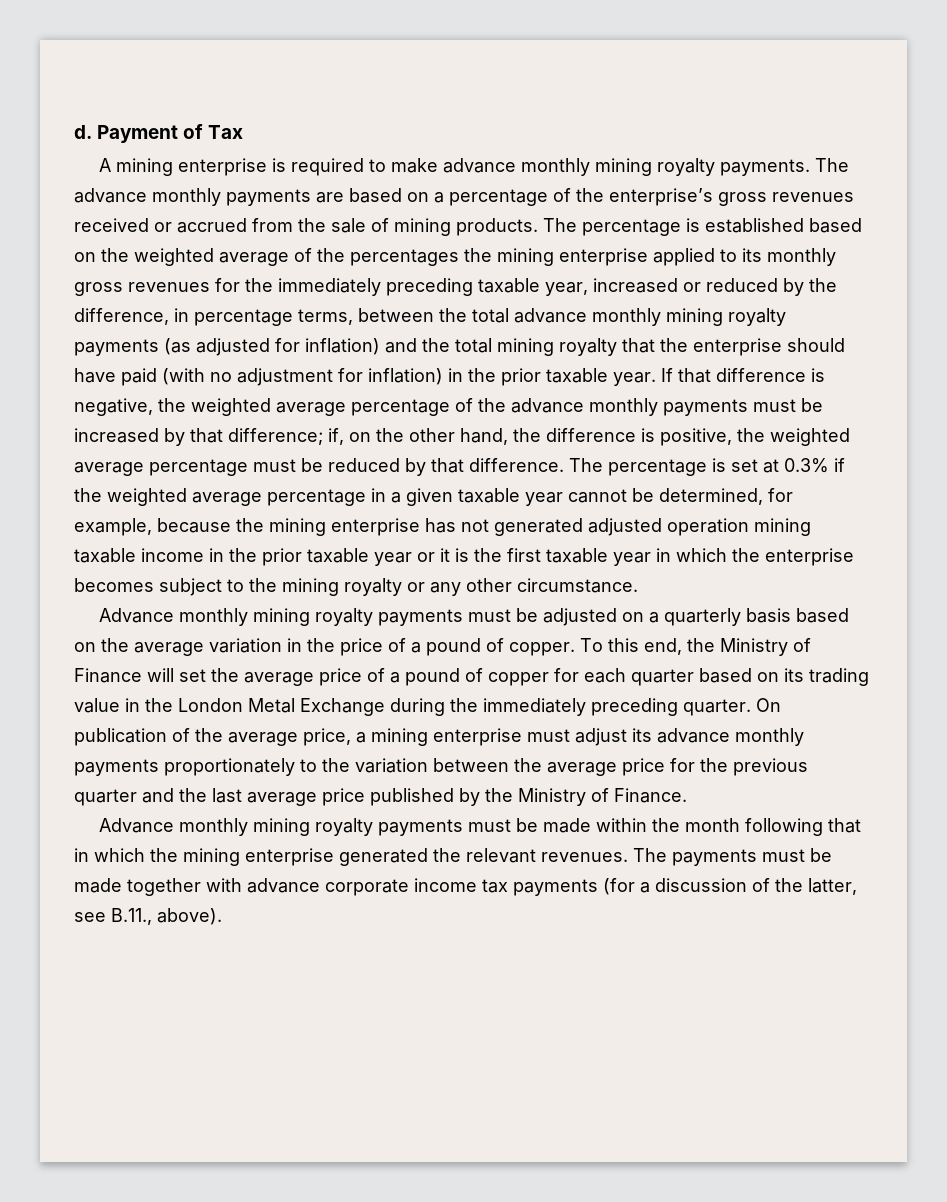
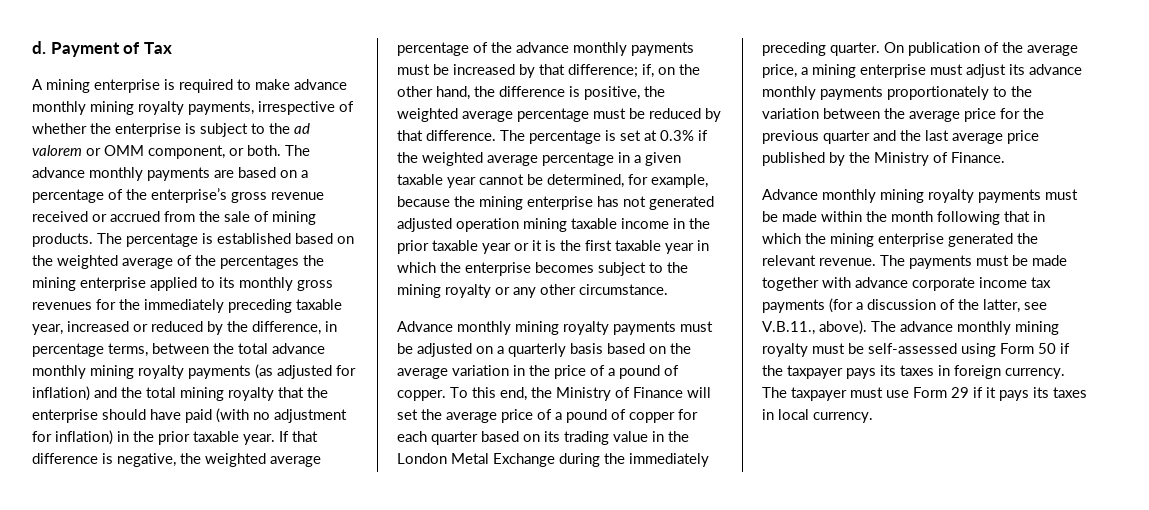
- A mining enterprise is required to make advance monthly mining royalty payments.
+ A mining enterprise is required to make advance monthly mining royalty payments, irrespective of whether the enterprise is subject to the ad valorem or OMM component, or both.
- The advance monthly payments are based on a percentage of the enterprise’s gross revenues received or accrued from the sale of mining products.
+ The advance monthly payments are based on a percentage of the enterprise’s gross revenue received or accrued from the sale of mining products.
- Advance monthly mining royalty payments must be made within the month following that in which the mining enterprise generated the relevant revenues.
+ Advance monthly mining royalty payments must be made within the month following that in which the mining enterprise generated the relevant revenue.
- The payments must be made together with advance corporate income tax payments (for a discussion of the latter, see B.11., above).
+ The payments must be made together with advance corporate income tax payments (for a discussion of the latter, see V.B.11., above). The advance monthly mining royalty must be self-assessed using Form 50 if the taxpayer pays its taxes in foreign currency. The taxpayer must use Form 29 if it pays its taxes in local currency.

